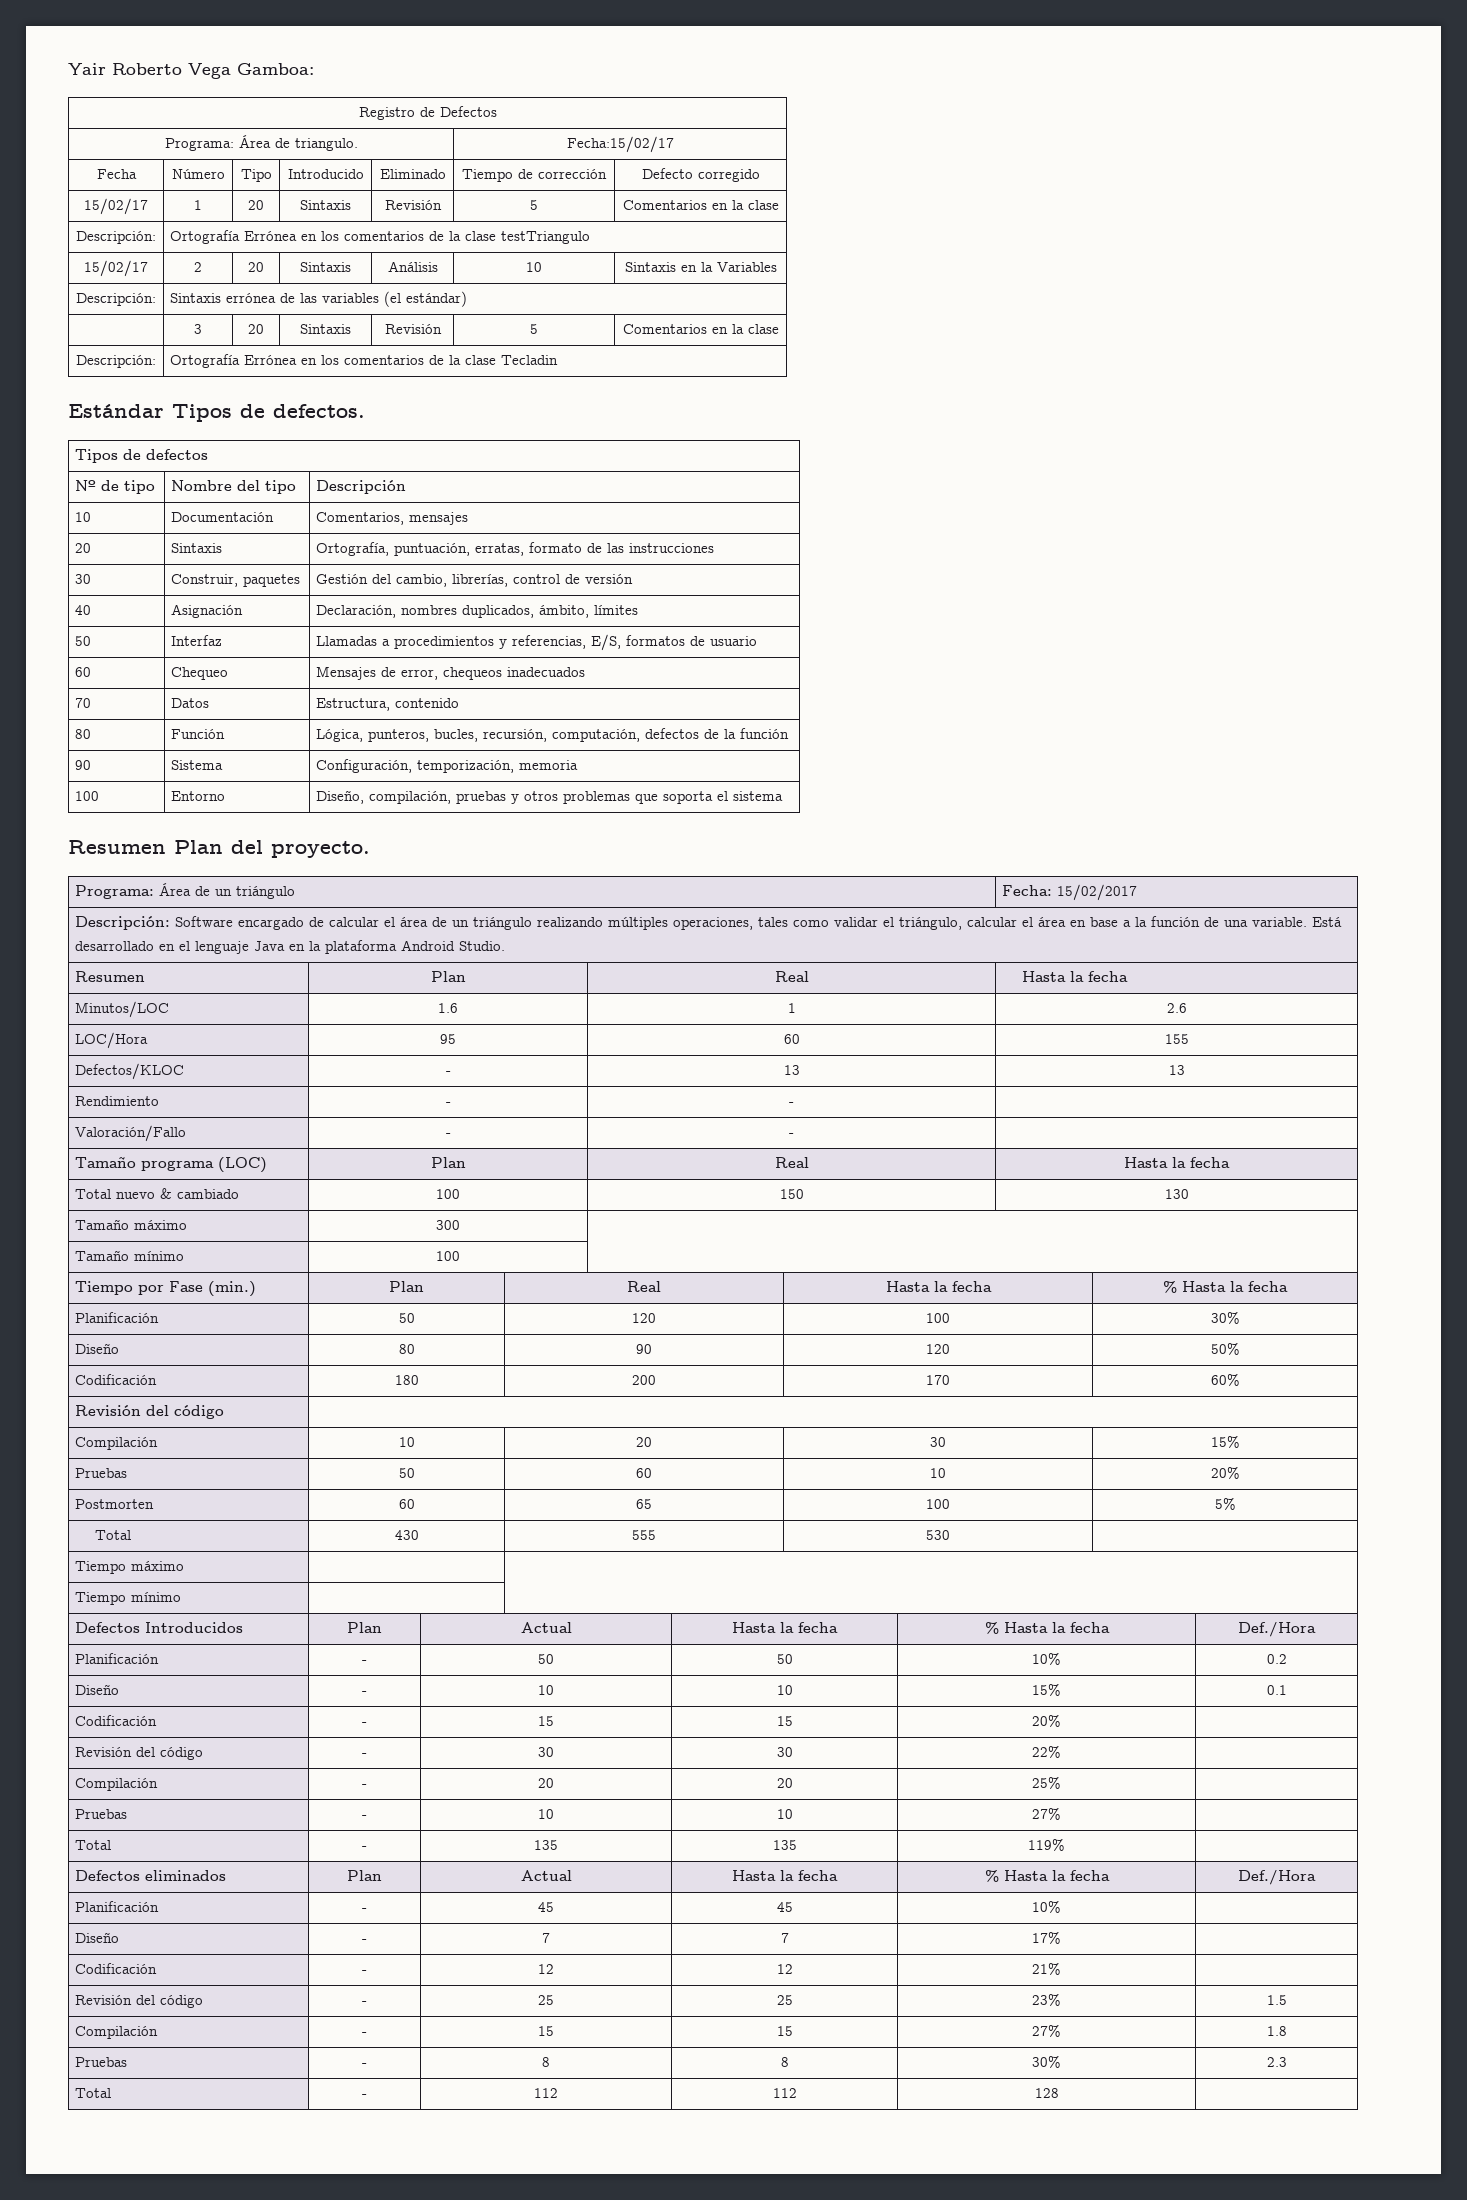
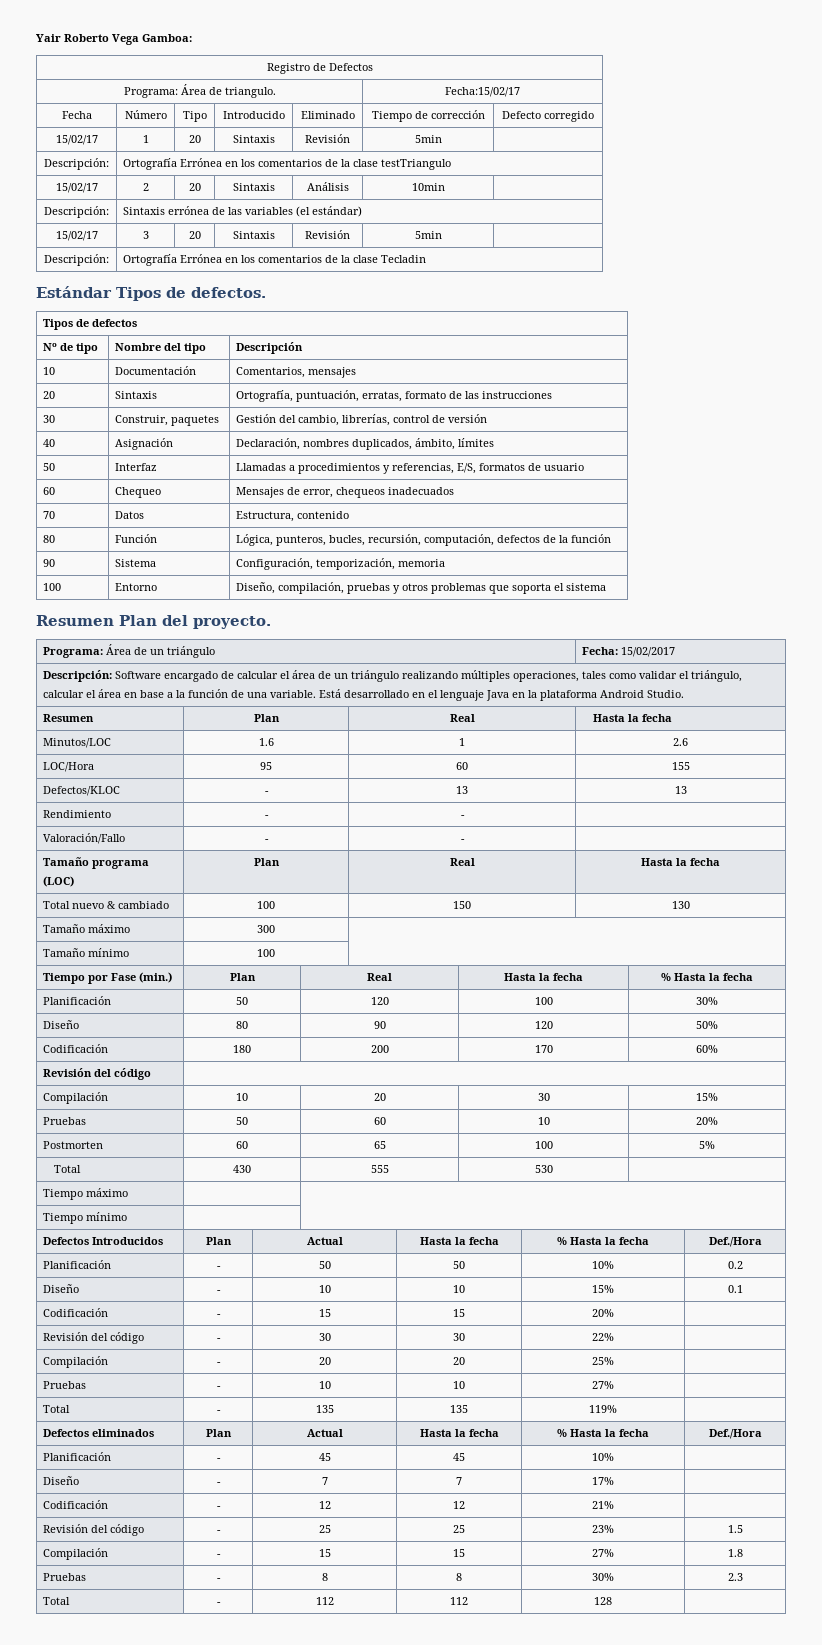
- 15/02/17 | 1 | 20 | Sintaxis | Revisión | 5 | Comentarios en la clase
+ 15/02/17 | 1 | 20 | Sintaxis | Revisión | 5min |
- 15/02/17 | 2 | 20 | Sintaxis | Análisis | 10 | Sintaxis en la Variables
+ 15/02/17 | 2 | 20 | Sintaxis | Análisis | 10min |
- | 3 | 20 | Sintaxis | Revisión | 5 | Comentarios en la clase
+ 15/02/17 | 3 | 20 | Sintaxis | Revisión | 5min |

